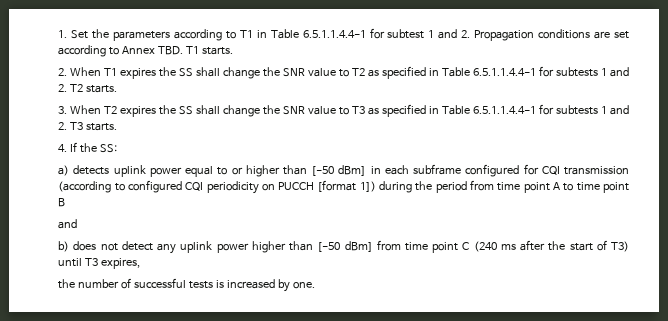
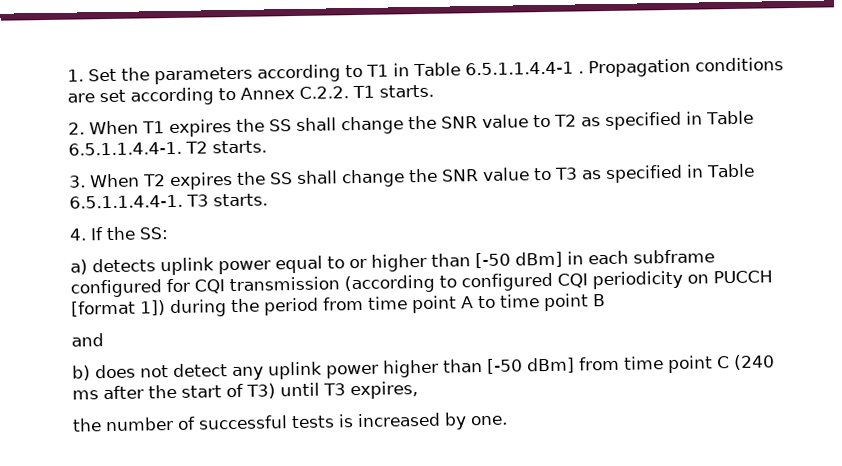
- 1. Set the parameters according to T1 in Table 6.5.1.1.4.4-1 for subtest 1 and 2. Propagation conditions are set according to Annex TBD. T1 starts.
+ 1. Set the parameters according to T1 in Table 6.5.1.1.4.4-1 . Propagation conditions are set according to Annex C.2.2. T1 starts.
- 2. When T1 expires the SS shall change the SNR value to T2 as specified in Table 6.5.1.1.4.4-1 for subtests 1 and 2. T2 starts.
+ 2. When T1 expires the SS shall change the SNR value to T2 as specified in Table 6.5.1.1.4.4-1. T2 starts.
- 3. When T2 expires the SS shall change the SNR value to T3 as specified in Table 6.5.1.1.4.4-1 for subtests 1 and 2. T3 starts.
+ 3. When T2 expires the SS shall change the SNR value to T3 as specified in Table 6.5.1.1.4.4-1. T3 starts.

